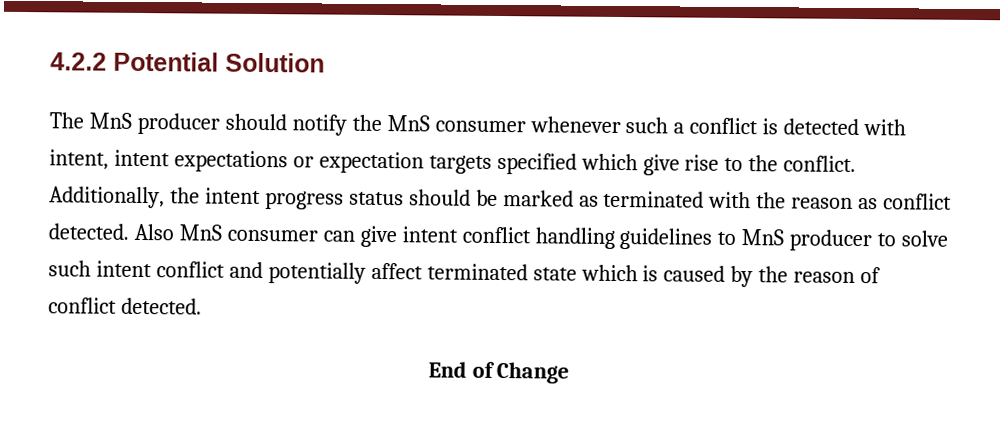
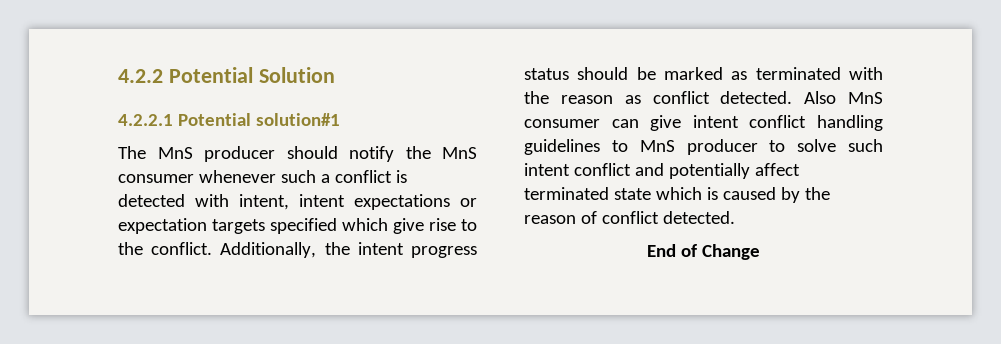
+ 4.2.2.1 Potential solution#1

